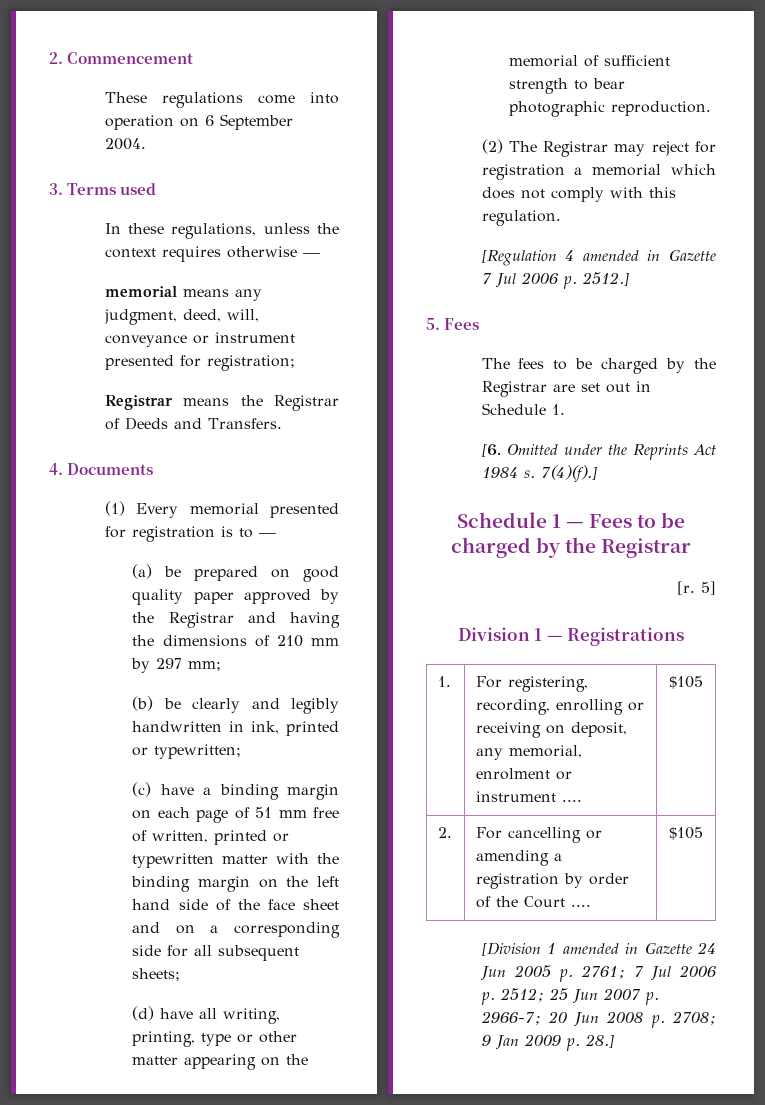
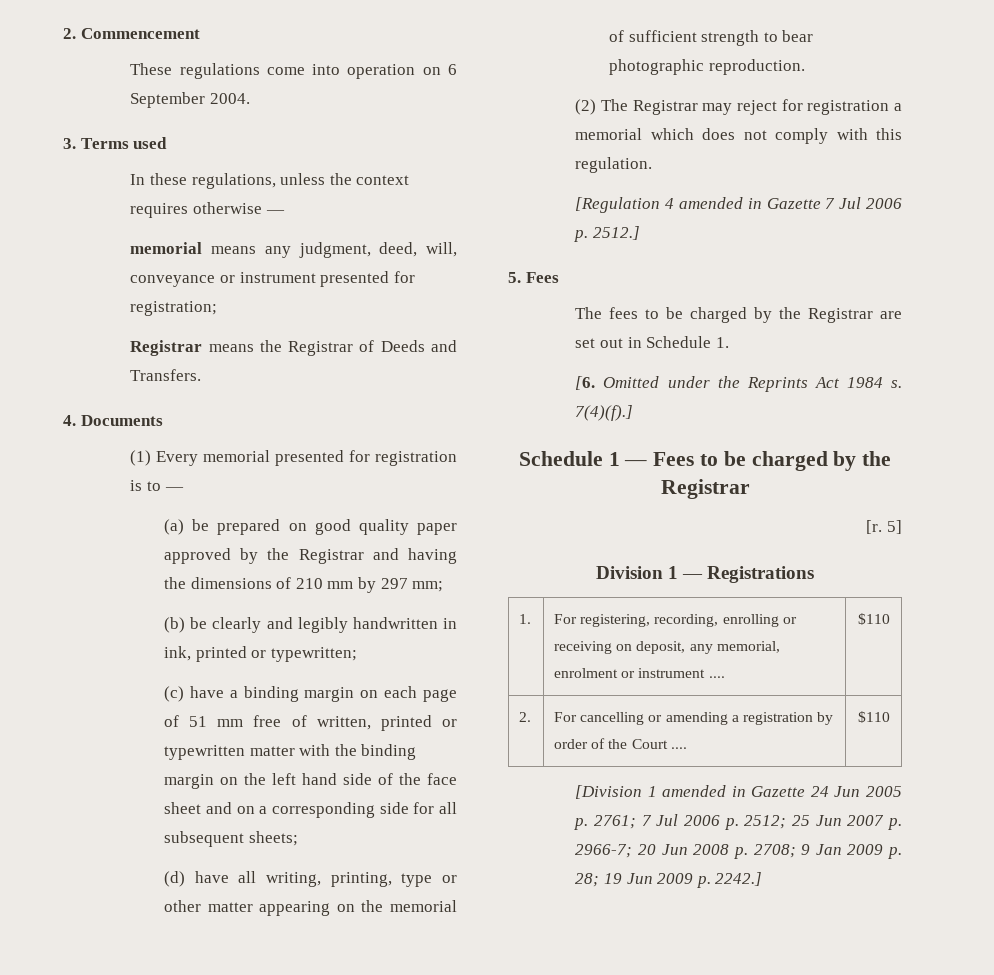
- 1. | For registering, recording, enrolling or receiving on deposit, any memorial, enrolment or instrument .... | $105
+ 1. | For registering, recording, enrolling or receiving on deposit, any memorial, enrolment or instrument .... | $110
- 2. | For cancelling or amending a registration by order of the Court .... | $105
+ 2. | For cancelling or amending a registration by order of the Court .... | $110
- [Division 1 amended in Gazette 24 Jun 2005 p. 2761; 7 Jul 2006 p. 2512; 25 Jun 2007 p. 2966-7; 20 Jun 2008 p. 2708; 9 Jan 2009 p. 28.]
+ [Division 1 amended in Gazette 24 Jun 2005 p. 2761; 7 Jul 2006 p. 2512; 25 Jun 2007 p. 2966-7; 20 Jun 2008 p. 2708; 9 Jan 2009 p. 28; 19 Jun 2009 p. 2242.]

